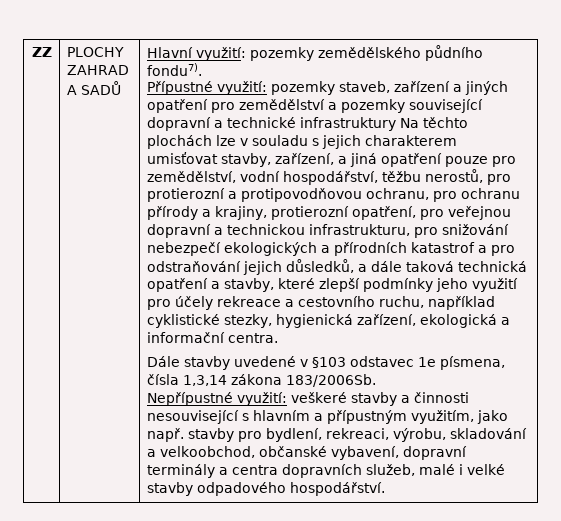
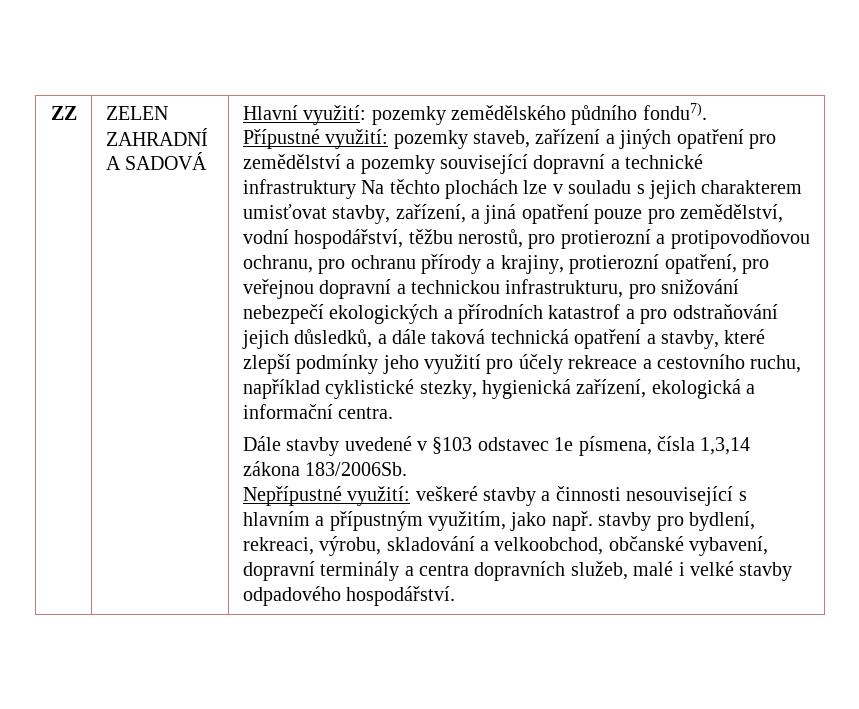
- PLOCHY ZAHRAD A SADŮ
+ ZELEN ZAHRADNÍ A SADOVÁ

